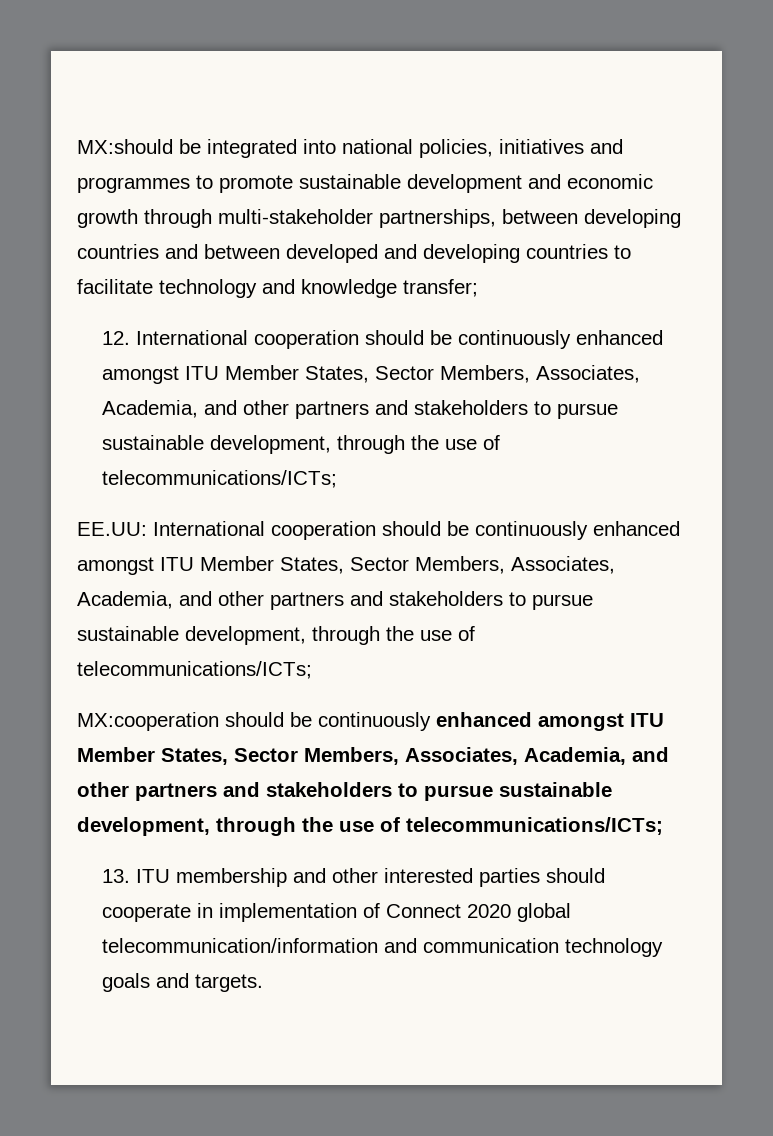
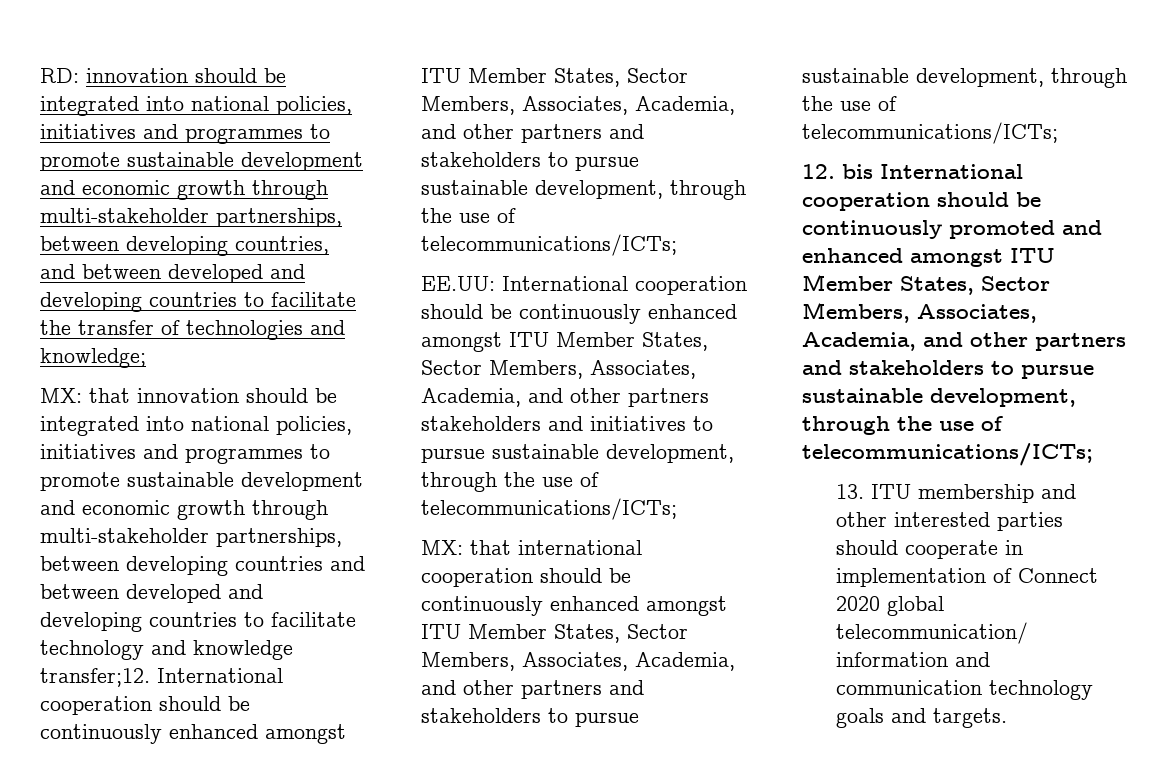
- MX:should be integrated into national policies, initiatives and programmes to promote sustainable development and economic growth through multi-stakeholder partnerships, between developing countries and between developed and developing countries to facilitate technology and knowledge transfer;
- 12. International cooperation should be continuously enhanced amongst ITU Member States, Sector Members, Associates, Academia, and other partners and stakeholders to pursue sustainable development, through the use of telecommunications/ICTs;
+ RD: innovation should be integrated into national policies, initiatives and programmes to promote sustainable development and economic growth through multi-stakeholder partnerships, between developing countries, and between developed and developing countries to facilitate the transfer of technologies and knowledge;
+ MX: that innovation should be integrated into national policies, initiatives and programmes to promote sustainable development and economic growth through multi-stakeholder partnerships, between developing countries and between developed and developing countries to facilitate technology and knowledge transfer;12. International cooperation should be continuously enhanced amongst ITU Member States, Sector Members, Associates, Academia, and other partners and stakeholders to pursue sustainable development, through the use of telecommunications/ICTs;
- EE.UU: International cooperation should be continuously enhanced amongst ITU Member States, Sector Members, Associates, Academia, and other partners and stakeholders to pursue sustainable development, through the use of telecommunications/ICTs;
+ EE.UU: International cooperation should be continuously enhanced amongst ITU Member States, Sector Members, Associates, Academia, and other partners stakeholders and initiatives to pursue sustainable development, through the use of telecommunications/ICTs;
+ MX: that international cooperation should be continuously enhanced amongst ITU Member States, Sector Members, Associates, Academia, and other partners and stakeholders to pursue sustainable development, through the use of telecommunications/ICTs;
- MX:cooperation should be continuously enhanced amongst ITU Member States, Sector Members, Associates, Academia, and other partners and stakeholders to pursue sustainable development, through the use of telecommunications/ICTs;
+ 12. bis International cooperation should be continuously promoted and enhanced amongst ITU Member States, Sector Members, Associates, Academia, and other partners and stakeholders to pursue sustainable development, through the use of telecommunications/ICTs;

